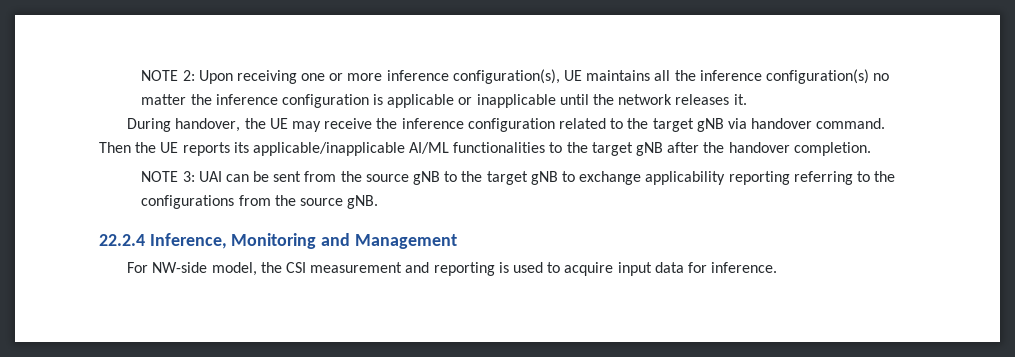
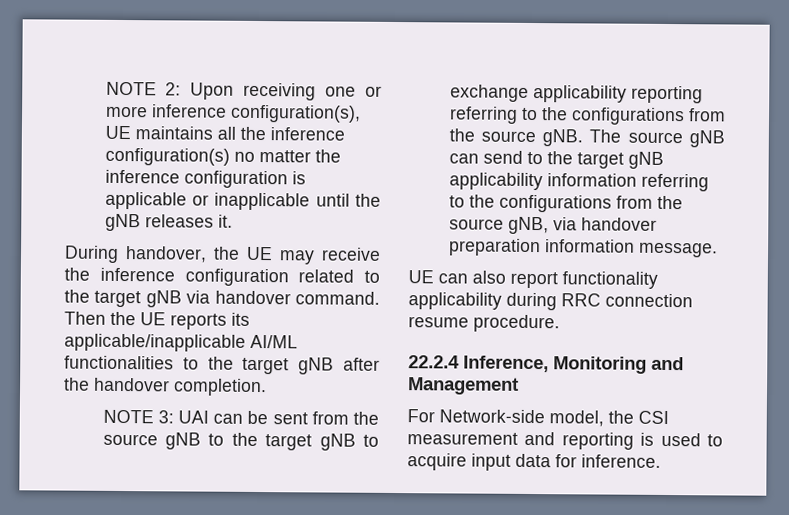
- NOTE 2: Upon receiving one or more inference configuration(s), UE maintains all the inference configuration(s) no matter the inference configuration is applicable or inapplicable until the network releases it.
+ NOTE 2: Upon receiving one or more inference configuration(s), UE maintains all the inference configuration(s) no matter the inference configuration is applicable or inapplicable until the gNB releases it.
+ The source gNB can send to the target gNB applicability information referring to the configurations from the source gNB, via handover preparation information message.
+ UE can also report functionality applicability during RRC connection resume procedure.
- For NW-side model, the CSI measurement and reporting is used to acquire input data for inference.
+ For Network-side model, the CSI measurement and reporting is used to acquire input data for inference.

